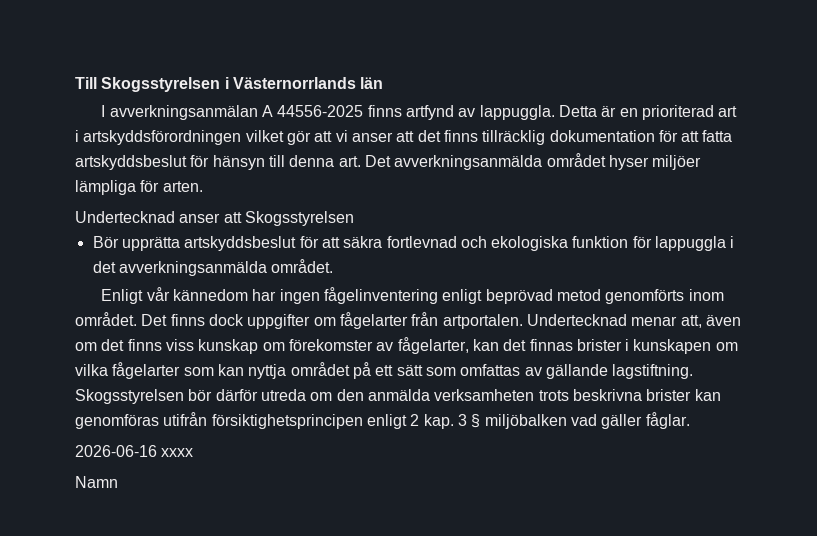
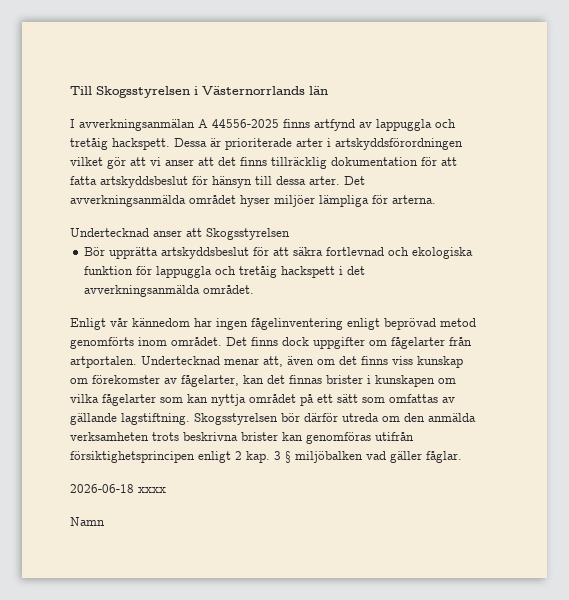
- I avverkningsanmälan A 44556-2025 finns artfynd av lappuggla. Detta är en prioriterad art i artskyddsförordningen vilket gör att vi anser att det finns tillräcklig dokumentation för att fatta artskyddsbeslut för hänsyn till denna art. Det avverkningsanmälda området hyser miljöer lämpliga för arten.
+ I avverkningsanmälan A 44556-2025 finns artfynd av lappuggla och tretåig hackspett. Dessa är prioriterade arter i artskyddsförordningen vilket gör att vi anser att det finns tillräcklig dokumentation för att fatta artskyddsbeslut för hänsyn till dessa arter. Det avverkningsanmälda området hyser miljöer lämpliga för arterna.
- Bör upprätta artskyddsbeslut för att säkra fortlevnad och ekologiska funktion för lappuggla i det avverkningsanmälda området.
+ Bör upprätta artskyddsbeslut för att säkra fortlevnad och ekologiska funktion för lappuggla och tretåig hackspett i det avverkningsanmälda området.
- 2026-06-16 xxxx
+ 2026-06-18 xxxx

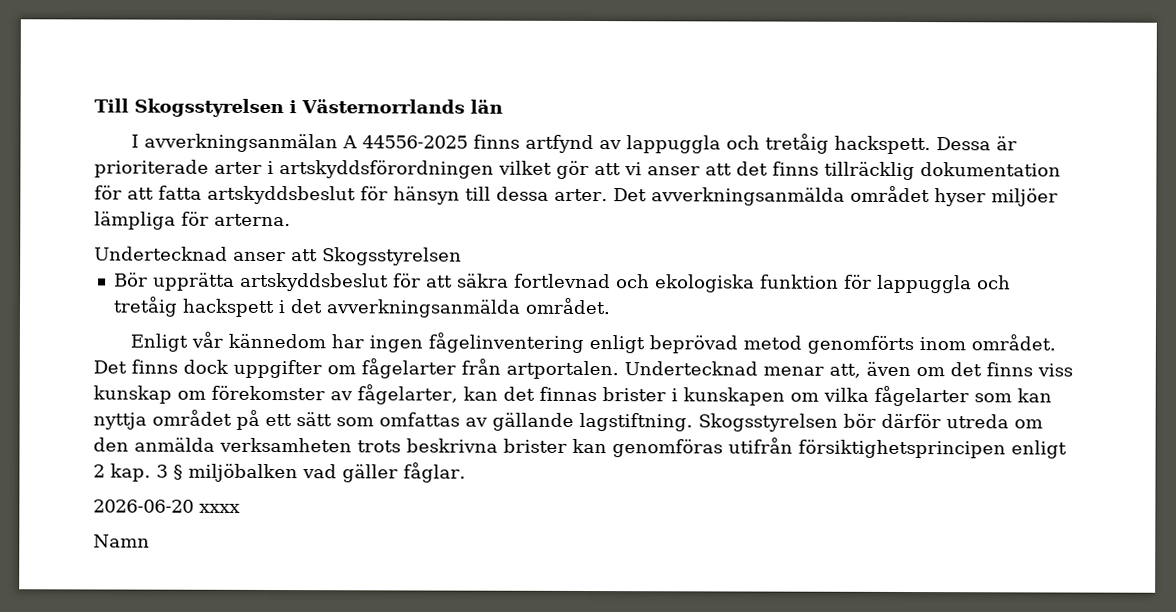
- 2026-06-18 xxxx
+ 2026-06-20 xxxx

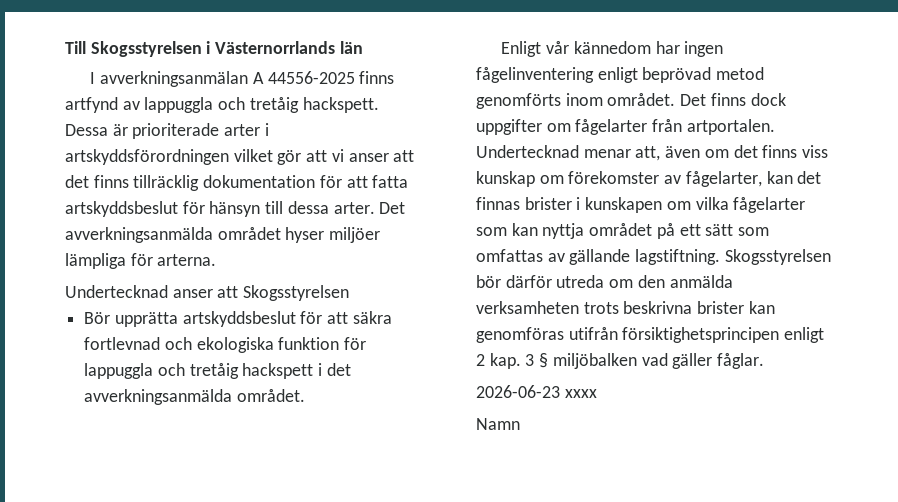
- 2026-06-20 xxxx
+ 2026-06-23 xxxx

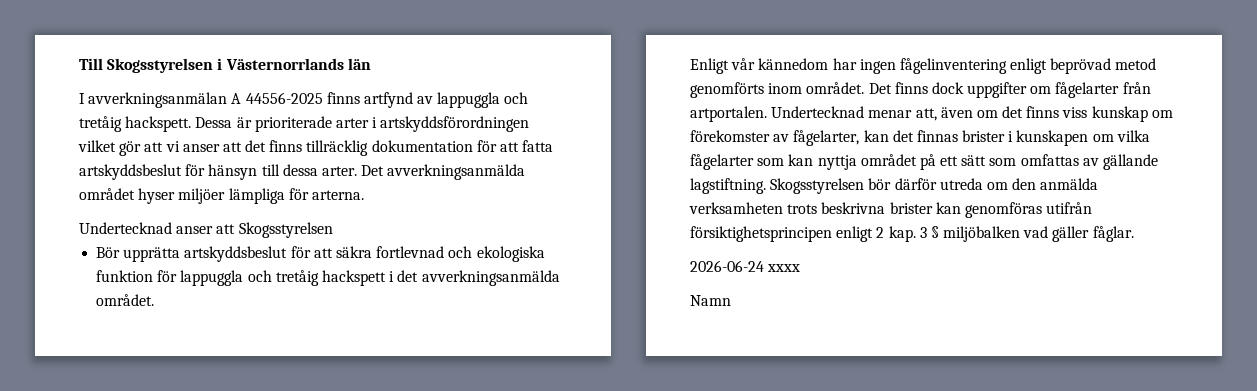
- 2026-06-23 xxxx
+ 2026-06-24 xxxx

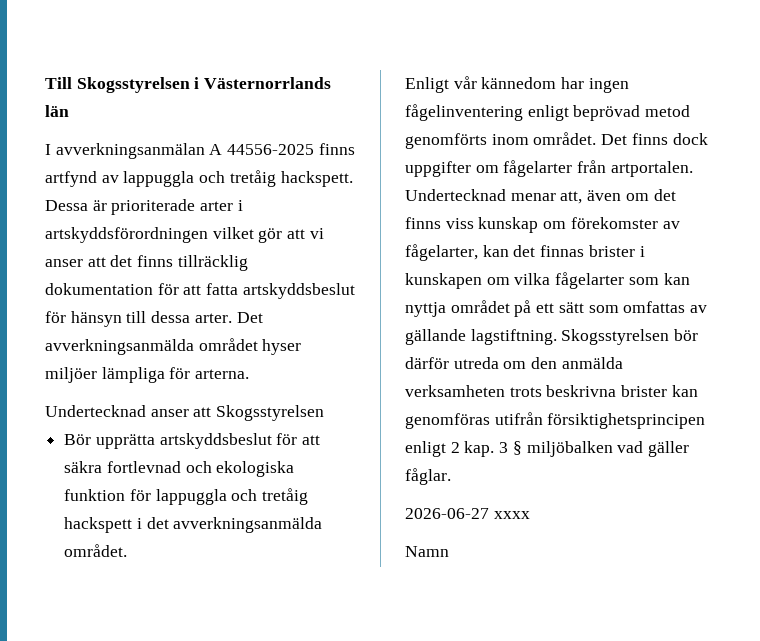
- 2026-06-24 xxxx
+ 2026-06-27 xxxx

